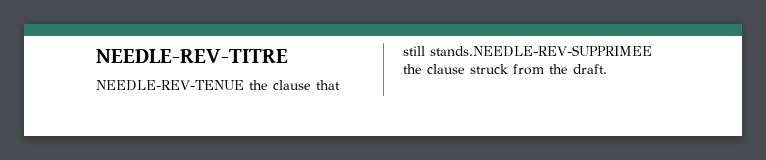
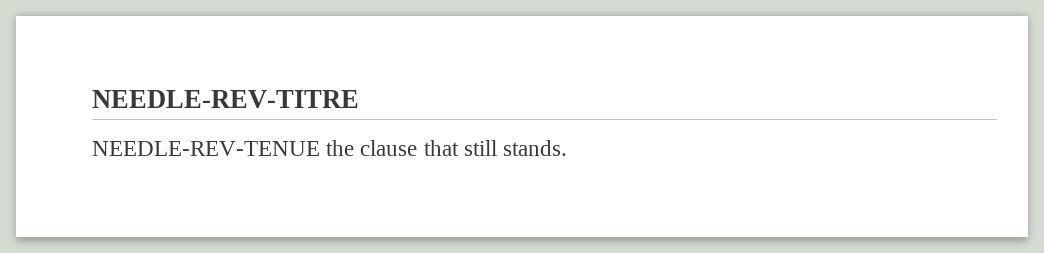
- NEEDLE-REV-TENUE the clause that still stands.NEEDLE-REV-SUPPRIMEE the clause struck from the draft.
+ NEEDLE-REV-TENUE the clause that still stands.

